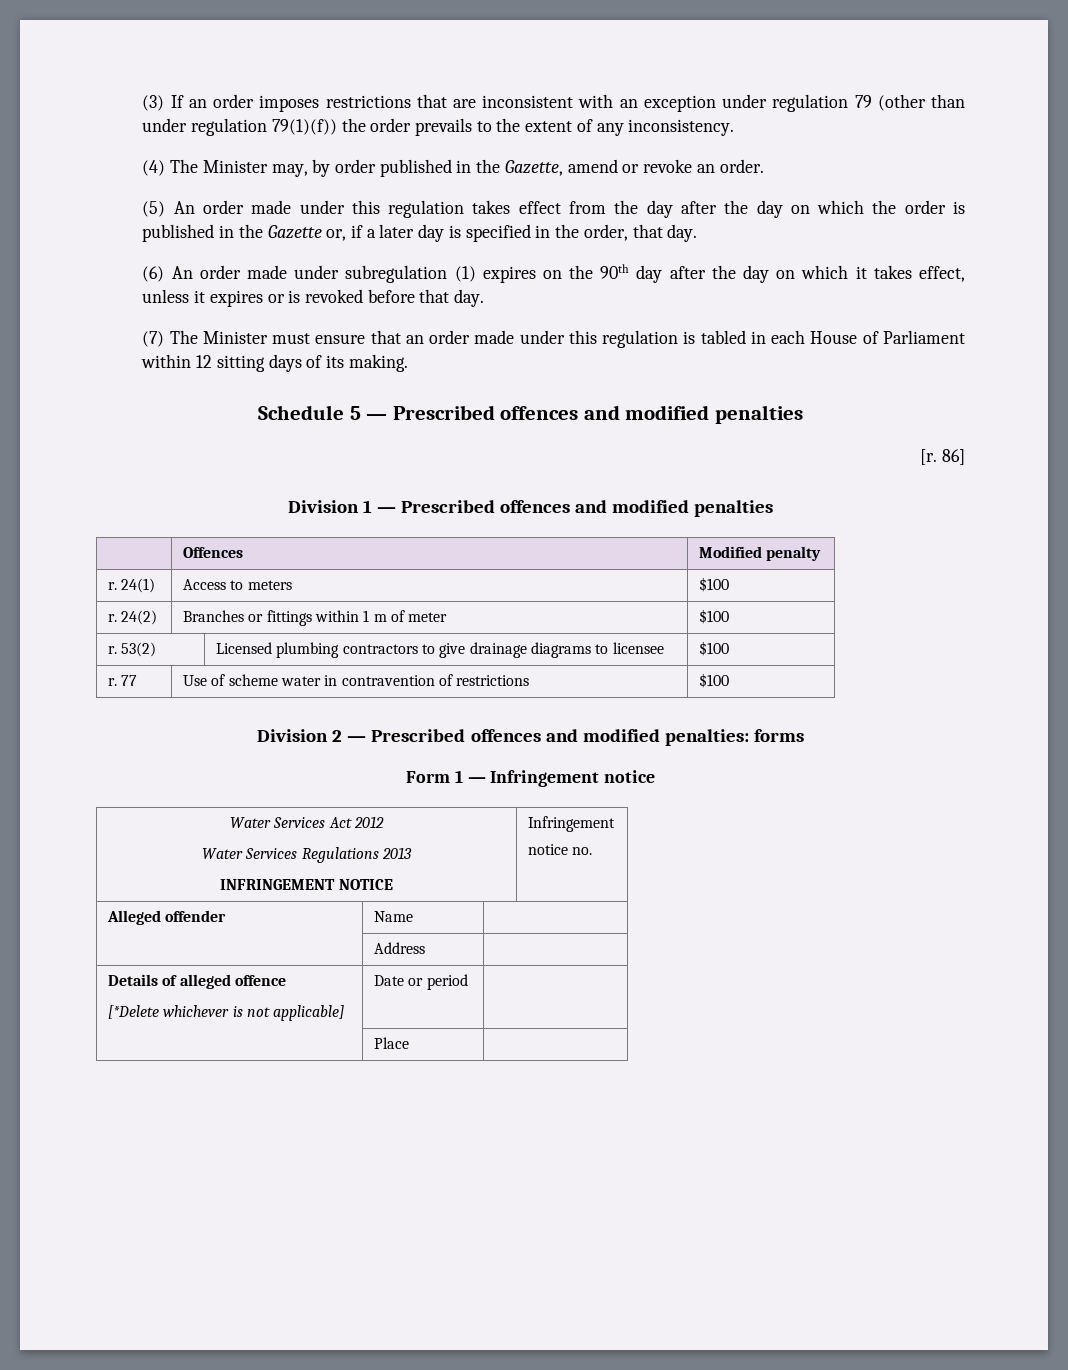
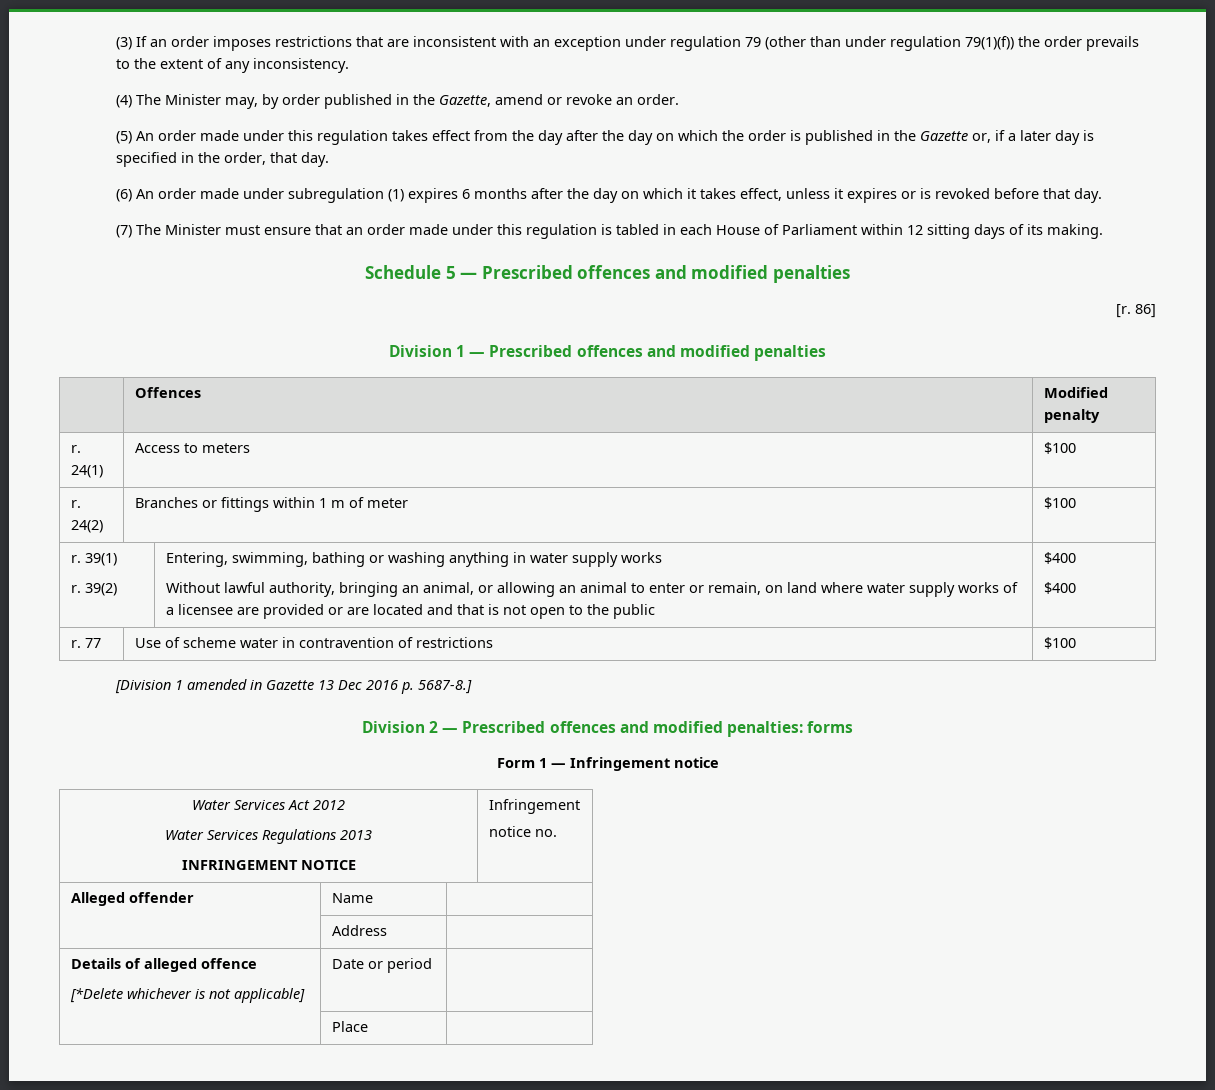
- (6) An order made under subregulation (1) expires on the 90th day after the day on which it takes effect, unless it expires or is revoked before that day.
+ (6) An order made under subregulation (1) expires 6 months after the day on which it takes effect, unless it expires or is revoked before that day.
- 53(2) | Licensed plumbing contractors to give drainage diagrams to licensee | $100
+ 39(1)
+ r. 39(2) | Entering, swimming, bathing or washing anything in water supply works
+ Without lawful authority, bringing an animal, or allowing an animal to enter or remain, on land where water supply works of a licensee are provided or are located and that is not open to the public | $400
+ $400
+ [Division 1 amended in Gazette 13 Dec 2016 p. 5687-8.]

